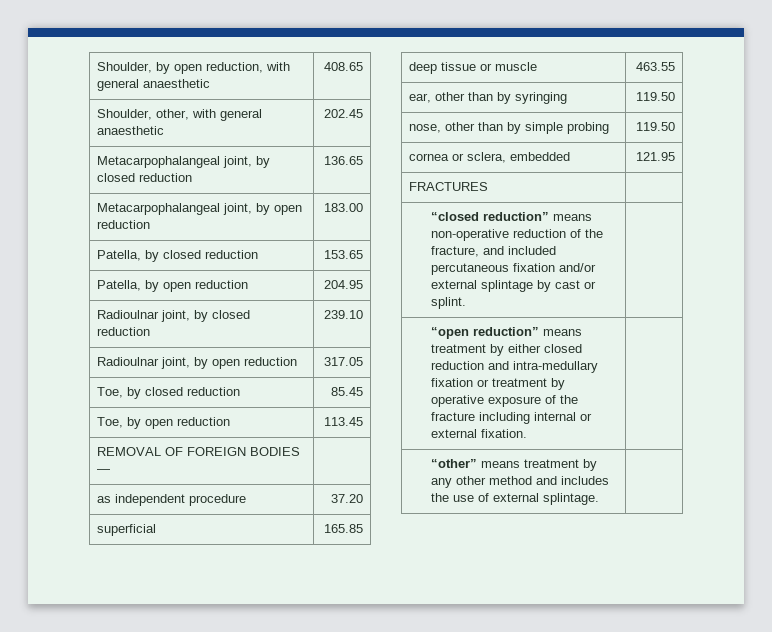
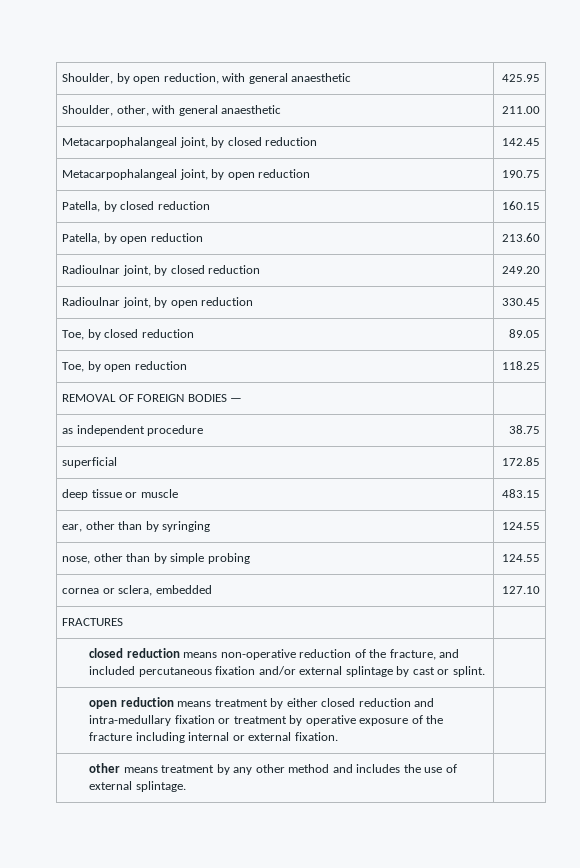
- Shoulder, by open reduction, with general anaesthetic | 408.65
+ Shoulder, by open reduction, with general anaesthetic | 425.95
- Shoulder, other, with general anaesthetic | 202.45
+ Shoulder, other, with general anaesthetic | 211.00
- Metacarpophalangeal joint, by closed reduction | 136.65
+ Metacarpophalangeal joint, by closed reduction | 142.45
- Metacarpophalangeal joint, by open reduction | 183.00
+ Metacarpophalangeal joint, by open reduction | 190.75
- Patella, by closed reduction | 153.65
+ Patella, by closed reduction | 160.15
- Patella, by open reduction | 204.95
+ Patella, by open reduction | 213.60
- Radioulnar joint, by closed reduction | 239.10
+ Radioulnar joint, by closed reduction | 249.20
- Radioulnar joint, by open reduction | 317.05
+ Radioulnar joint, by open reduction | 330.45
- Toe, by closed reduction | 85.45
+ Toe, by closed reduction | 89.05
- Toe, by open reduction | 113.45
+ Toe, by open reduction | 118.25
- as independent procedure | 37.20
+ as independent procedure | 38.75
- superficial | 165.85
+ superficial | 172.85
- deep tissue or muscle | 463.55
+ deep tissue or muscle | 483.15
- ear, other than by syringing | 119.50
+ ear, other than by syringing | 124.55
- nose, other than by simple probing | 119.50
+ nose, other than by simple probing | 124.55
- cornea or sclera, embedded | 121.95
+ cornea or sclera, embedded | 127.10
- “closed reduction” means non-operative reduction of the fracture, and included percutaneous fixation and/or external splintage by cast or splint. |
+ closed reduction means non-operative reduction of the fracture, and included percutaneous fixation and/or external splintage by cast or splint. |
- “open reduction” means treatment by either closed reduction and intra-medullary fixation or treatment by operative exposure of the fracture including internal or external fixation. |
+ open reduction means treatment by either closed reduction and intra-medullary fixation or treatment by operative exposure of the fracture including internal or external fixation. |
- “other” means treatment by any other method and includes the use of external splintage. |
+ other means treatment by any other method and includes the use of external splintage. |

